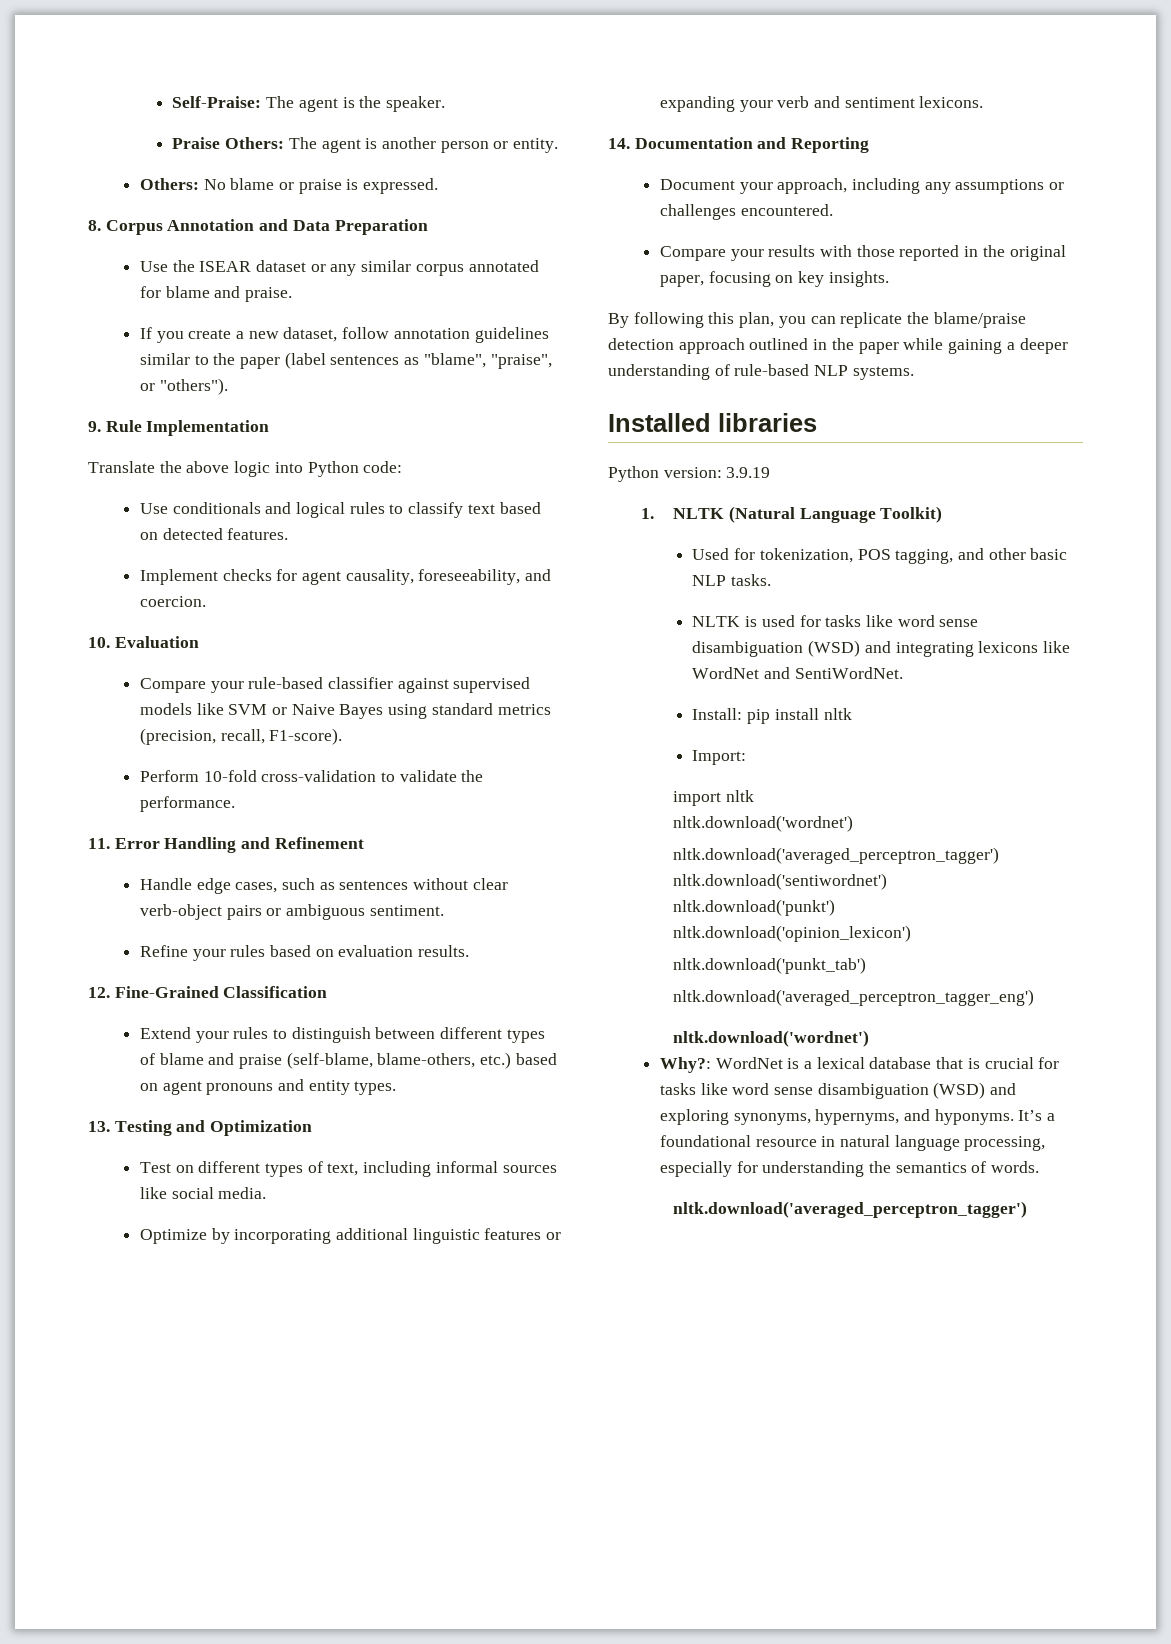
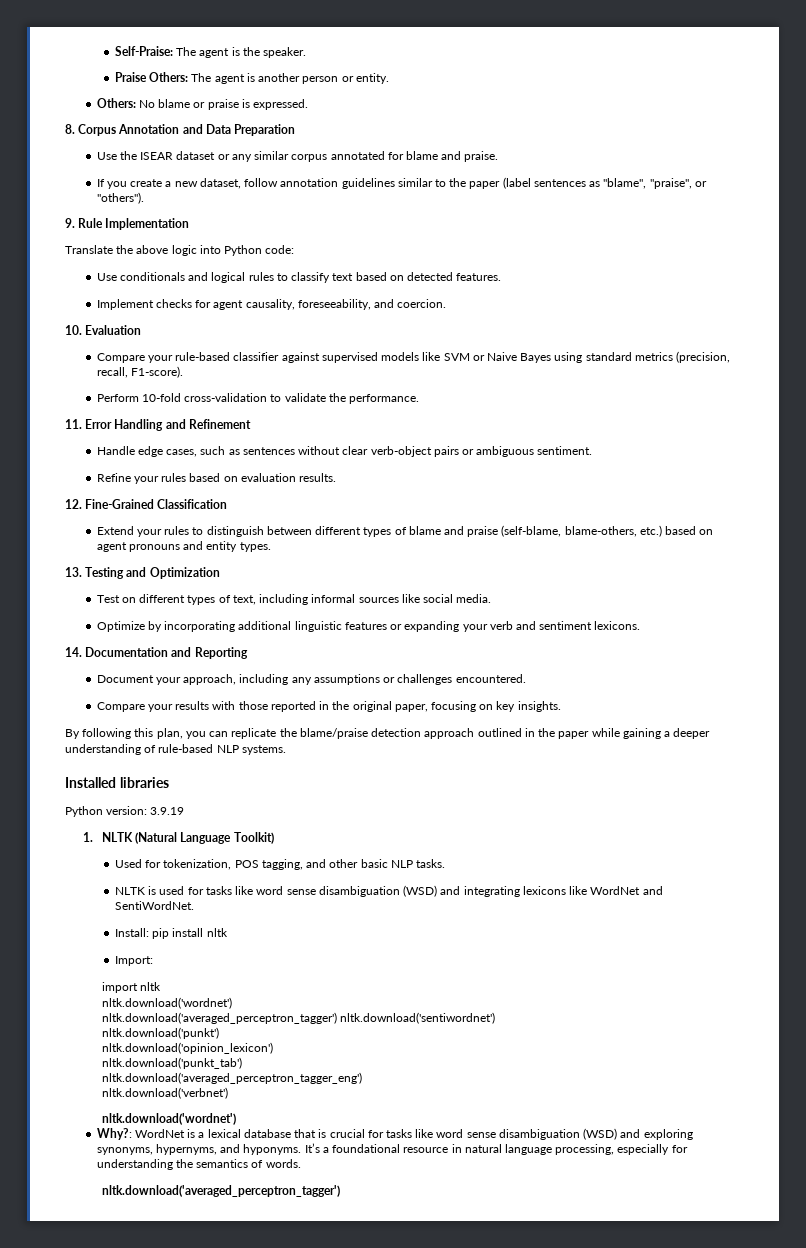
+ nltk.download('verbnet')

